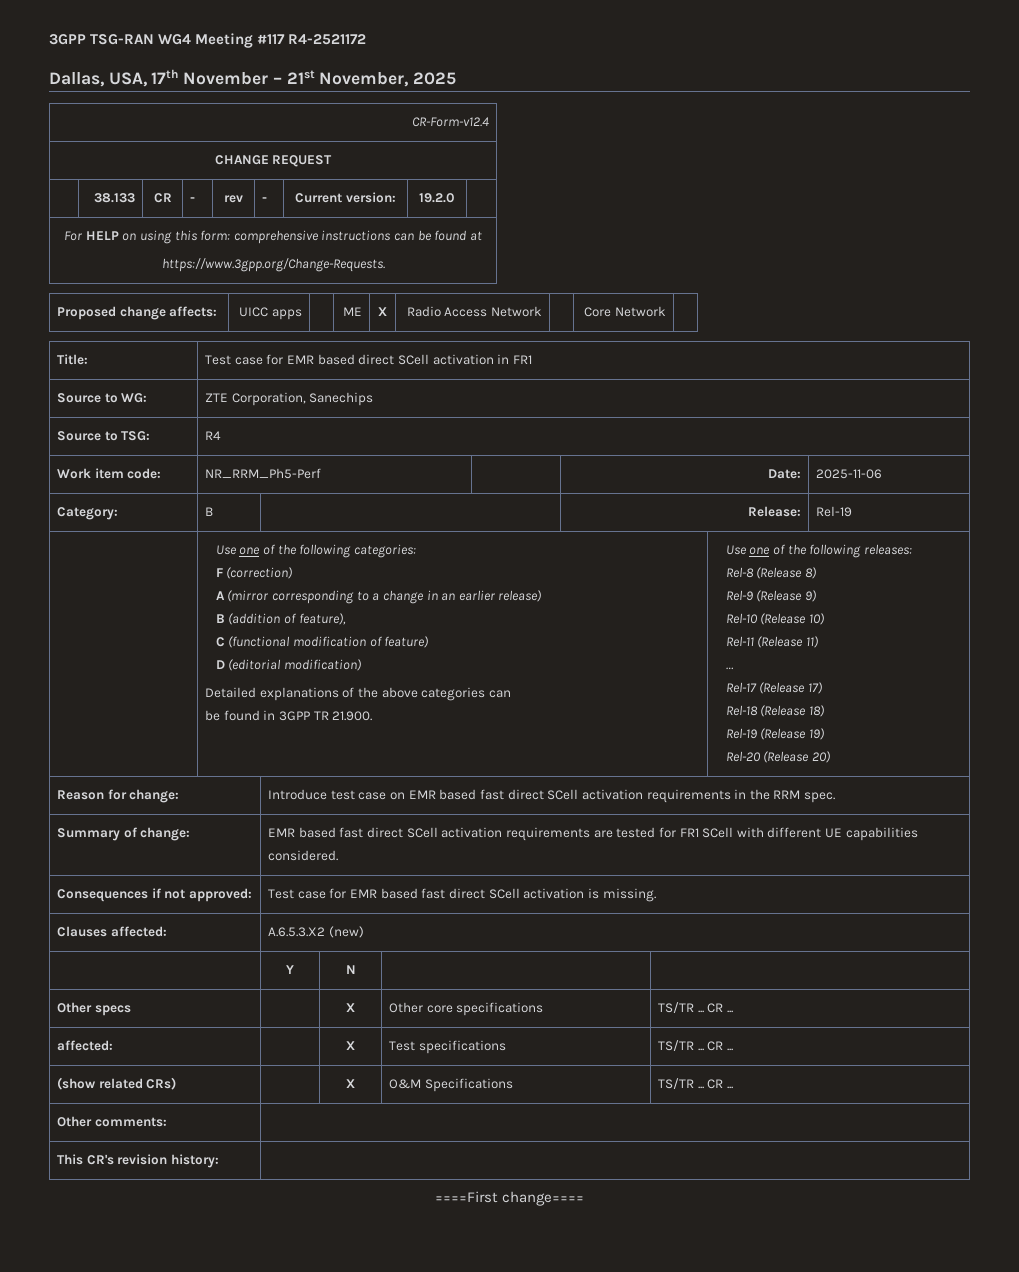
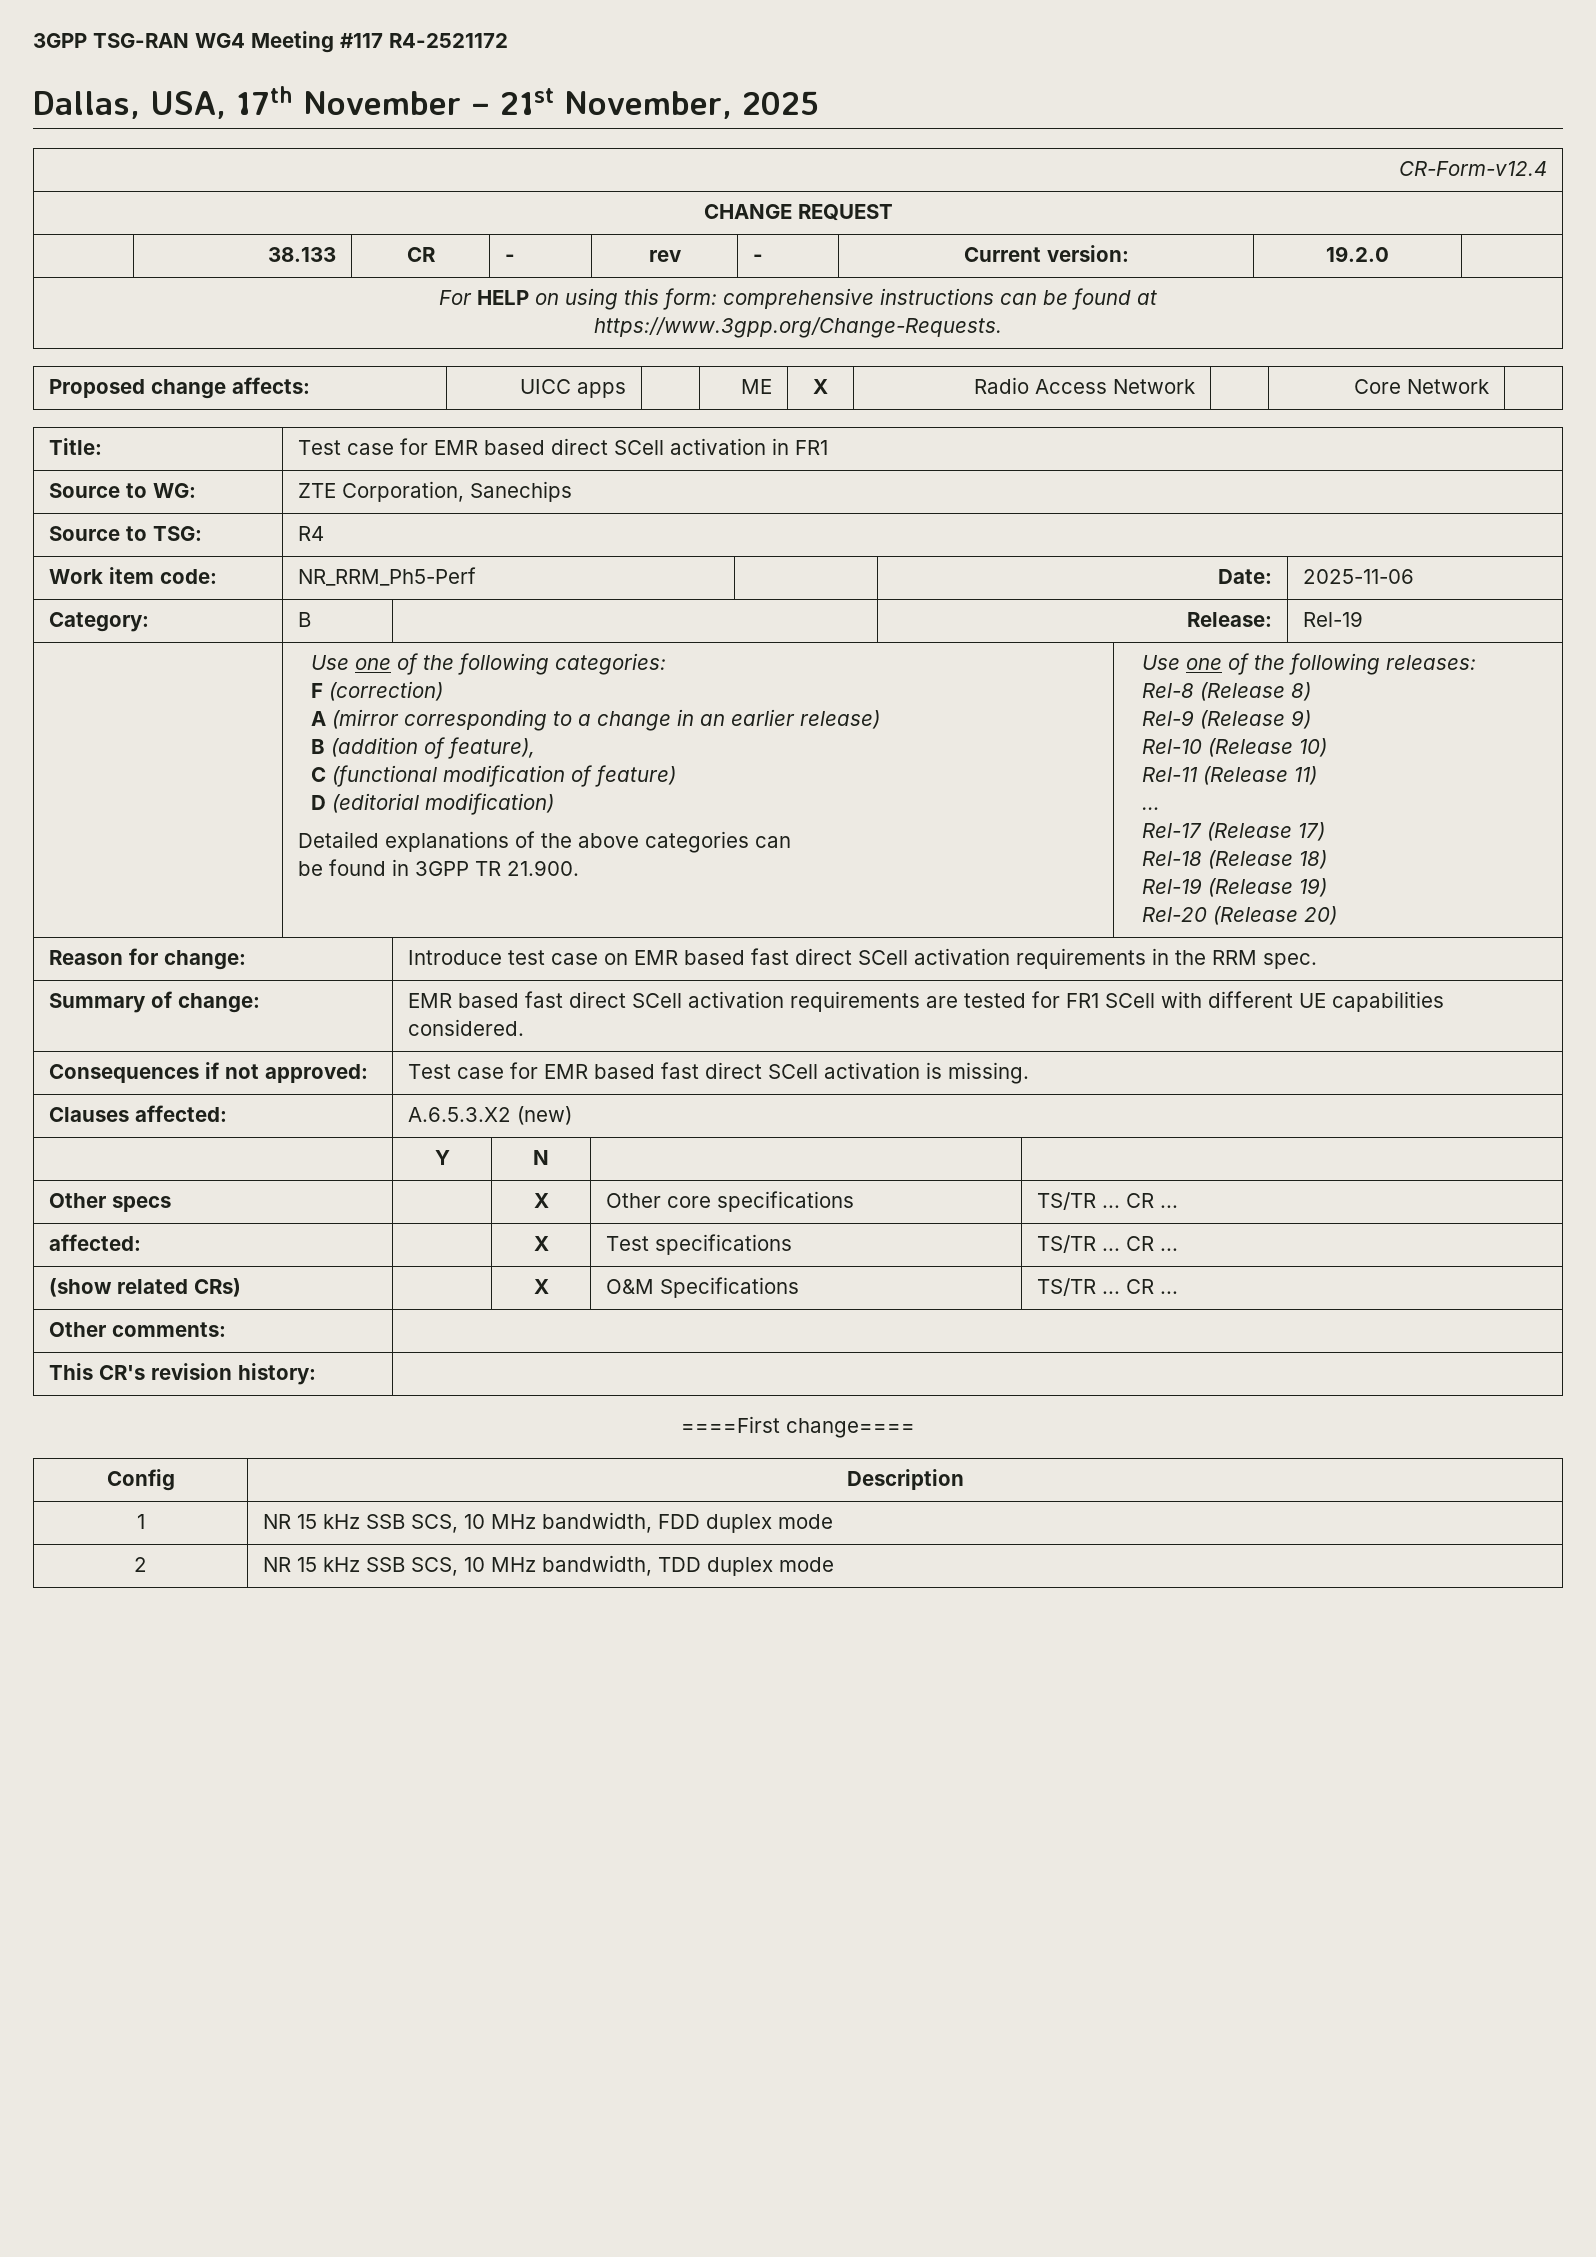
+ Config | Description
+ 1 | NR 15 kHz SSB SCS, 10 MHz bandwidth, FDD duplex mode
+ 2 | NR 15 kHz SSB SCS, 10 MHz bandwidth, TDD duplex mode

